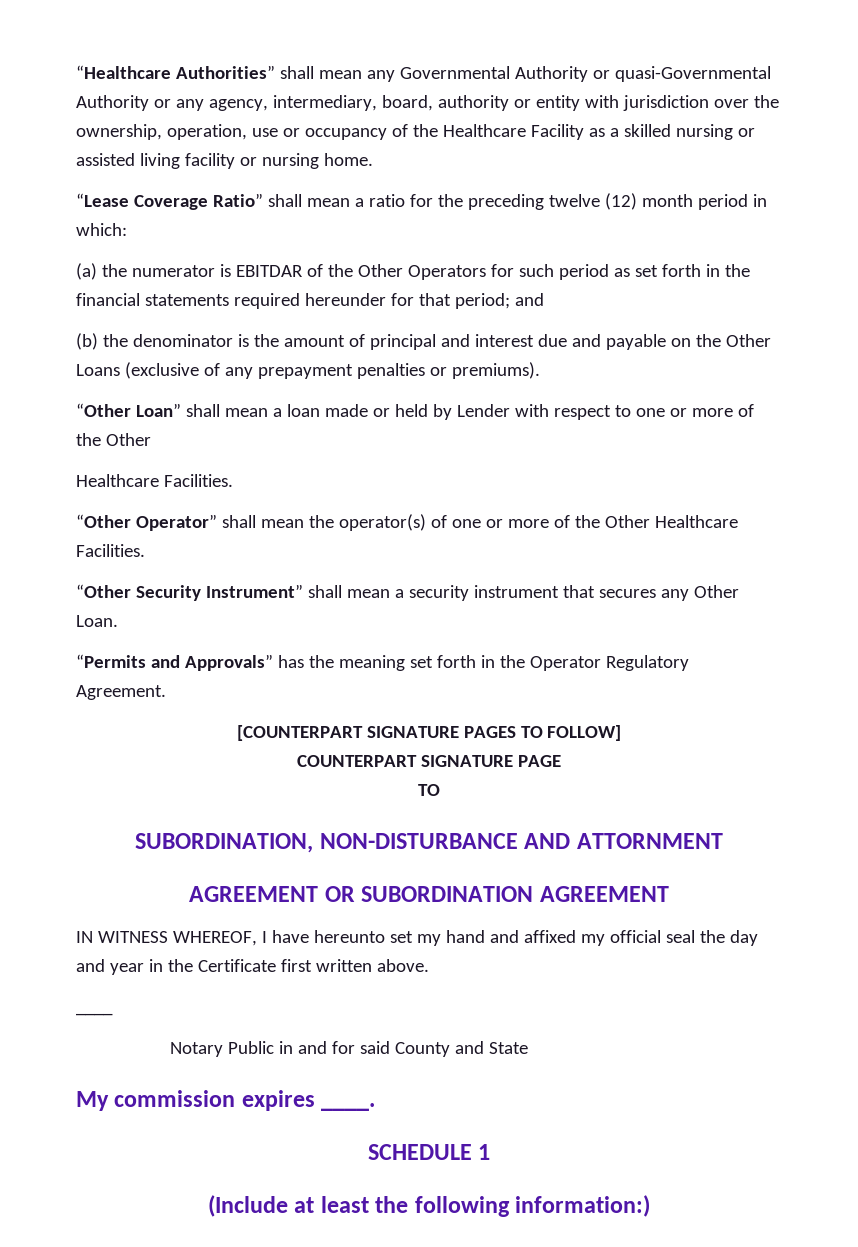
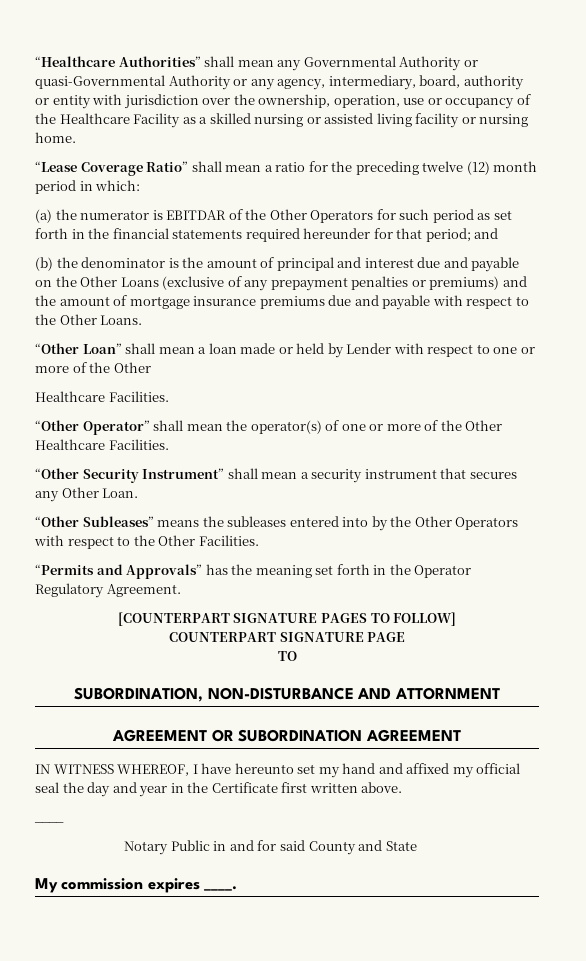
- (b) the denominator is the amount of principal and interest due and payable on the Other Loans (exclusive of any prepayment penalties or premiums).
+ (b) the denominator is the amount of principal and interest due and payable on the Other Loans (exclusive of any prepayment penalties or premiums) and the amount of mortgage insurance premiums due and payable with respect to the Other Loans.
+ “Other Subleases” means the subleases entered into by the Other Operators with respect to the Other Facilities.
- SCHEDULE 1
- (Include at least the following information:)

